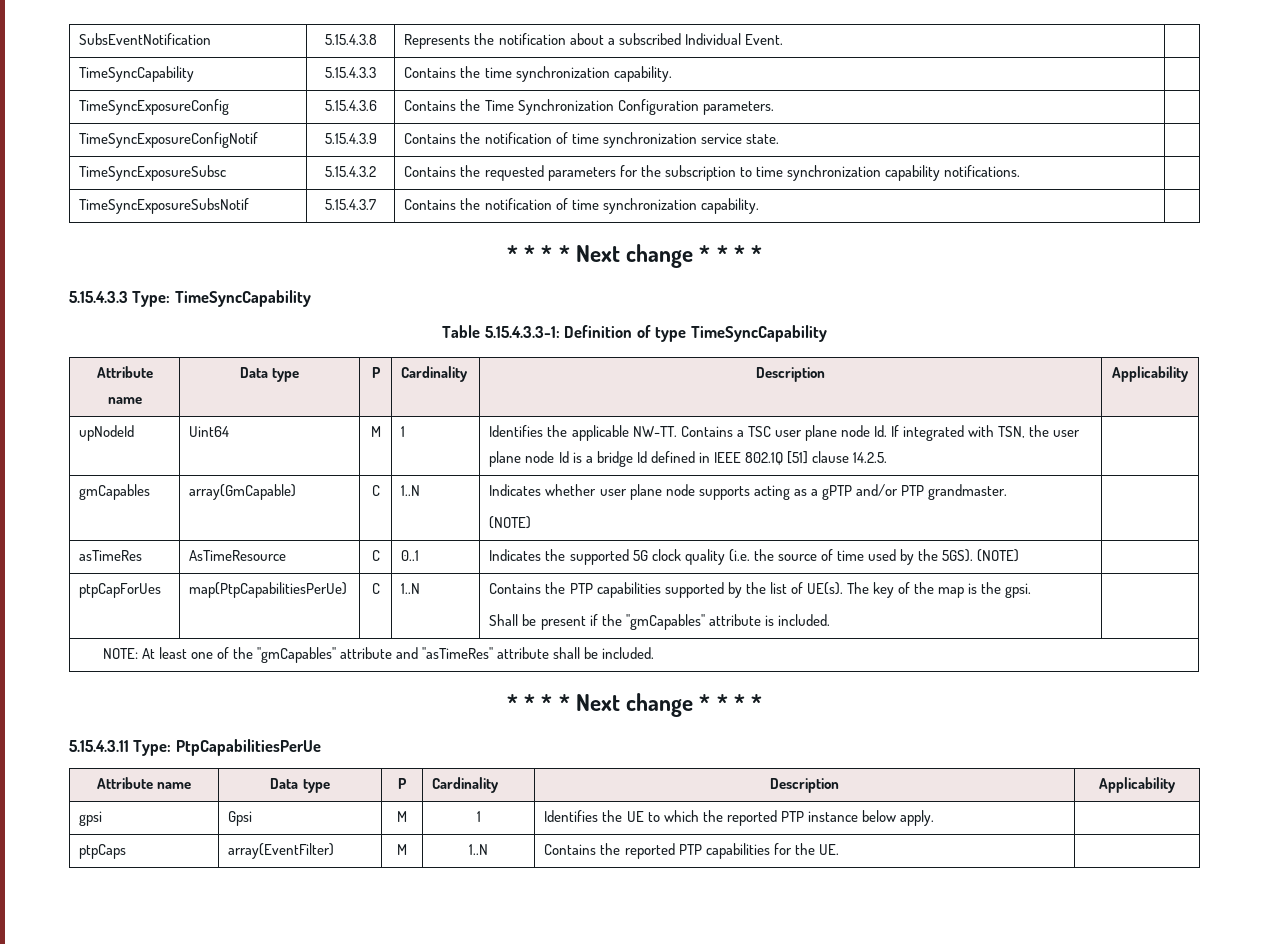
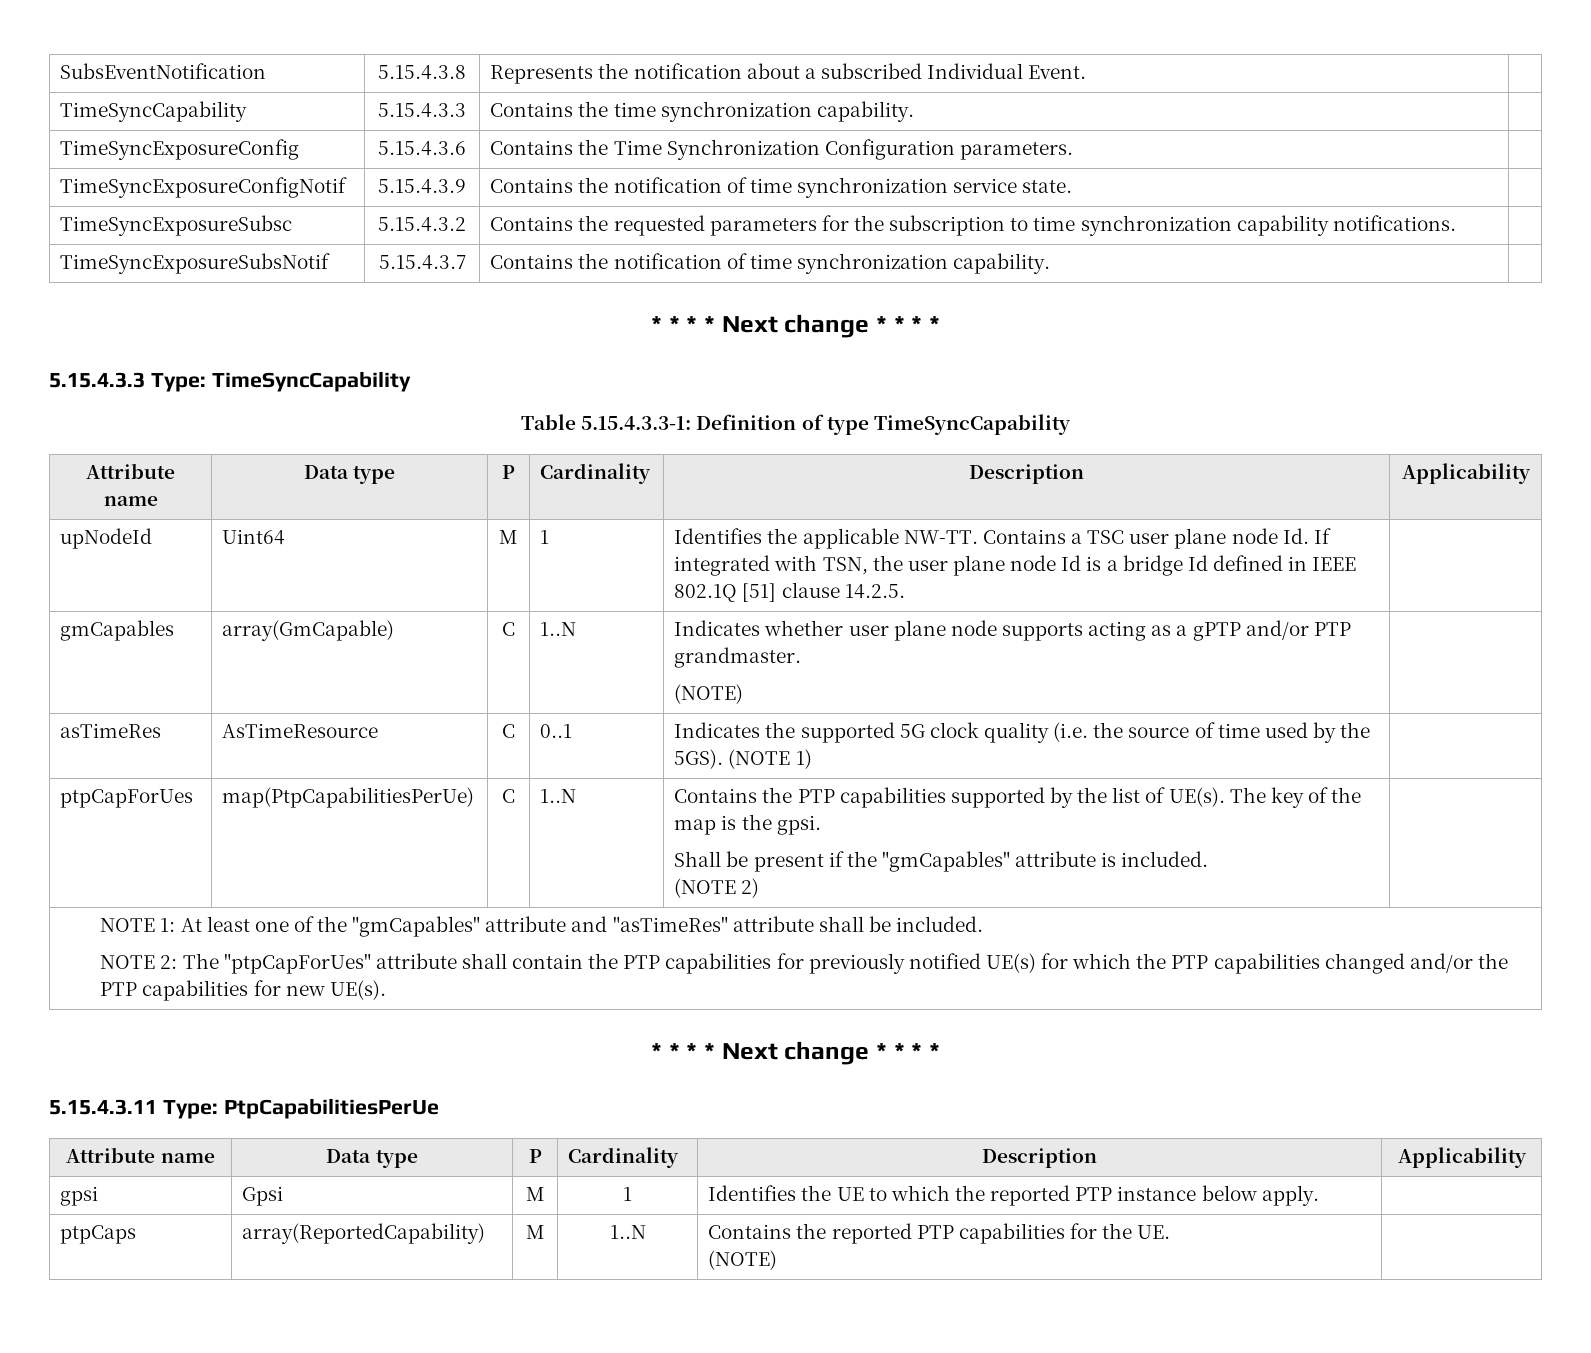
- asTimeRes | AsTimeResource | C | 0..1 | Indicates the supported 5G clock quality (i.e. the source of time used by the 5GS). (NOTE) |
+ asTimeRes | AsTimeResource | C | 0..1 | Indicates the supported 5G clock quality (i.e. the source of time used by the 5GS). (NOTE 1) |
  ptpCapForUes | map(PtpCapabilitiesPerUe) | C | 1..N | Contains the PTP capabilities supported by the list of UE(s). The key of the map is the gpsi.
- Shall be present if the "gmCapables" attribute is included. |
- NOTE: At least one of the "gmCapables" attribute and "asTimeRes" attribute shall be included.
+ Shall be present if the "gmCapables" attribute is included.
+ (NOTE 2) |
+ NOTE 1: At least one of the "gmCapables" attribute and "asTimeRes" attribute shall be included.
+ NOTE 2: The "ptpCapForUes" attribute shall contain the PTP capabilities for previously notified UE(s) for which the PTP capabilities changed and/or the PTP capabilities for new UE(s).
- ptpCaps | array(EventFilter) | M | 1..N | Contains the reported PTP capabilities for the UE. |
+ ptpCaps | array(ReportedCapability) | M | 1..N | Contains the reported PTP capabilities for the UE.
+ (NOTE) |

